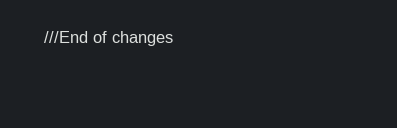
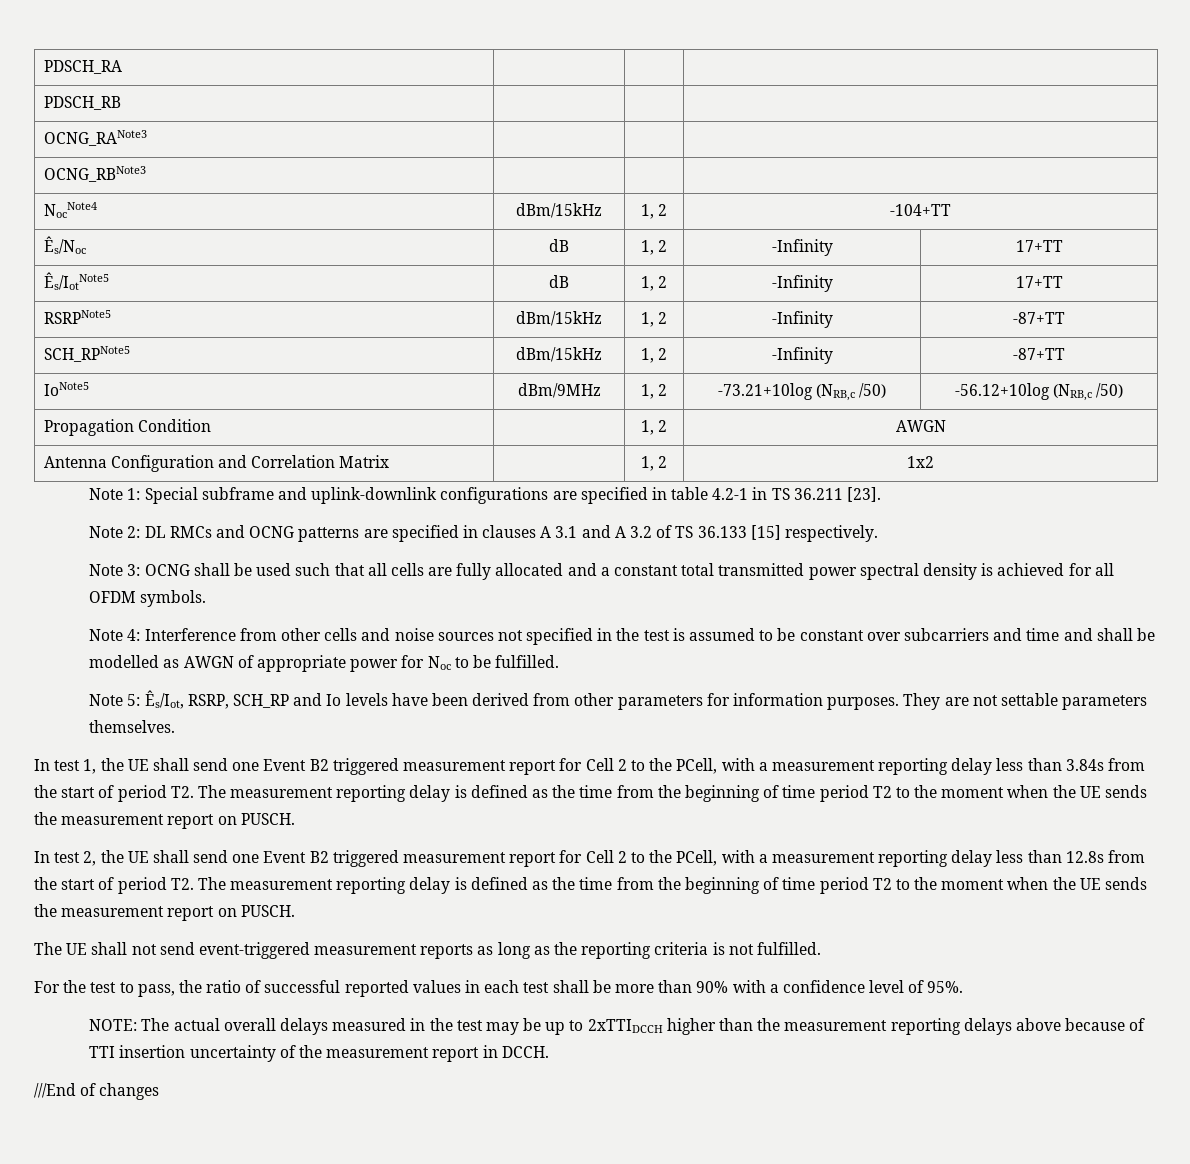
+ PDSCH_RA | | |
+ PDSCH_RB | | |
+ OCNG_RANote3 | | |
+ OCNG_RBNote3 | | |
+ NocNote4 | dBm/15kHz | 1, 2 | -104+TT
+ Ês/Noc | dB | 1, 2 | -Infinity | 17+TT
+ Ês/IotNote5 | dB | 1, 2 | -Infinity | 17+TT
+ RSRPNote5 | dBm/15kHz | 1, 2 | -Infinity | -87+TT
+ SCH_RPNote5 | dBm/15kHz | 1, 2 | -Infinity | -87+TT
+ IoNote5 | dBm/9MHz | 1, 2 | -73.21+10log (NRB,c /50) | -56.12+10log (NRB,c /50)
+ Propagation Condition | | 1, 2 | AWGN
+ Antenna Configuration and Correlation Matrix | | 1, 2 | 1x2
+ Note 1: Special subframe and uplink-downlink configurations are specified in table 4.2-1 in TS 36.211 [23].
+ Note 2: DL RMCs and OCNG patterns are specified in clauses A 3.1 and A 3.2 of TS 36.133 [15] respectively.
+ Note 3: OCNG shall be used such that all cells are fully allocated and a constant total transmitted power spectral density is achieved for all OFDM symbols.
+ Note 4: Interference from other cells and noise sources not specified in the test is assumed to be constant over subcarriers and time and shall be modelled as AWGN of appropriate power for Noc to be fulfilled.
+ Note 5: Ês/Iot, RSRP, SCH_RP and Io levels have been derived from other parameters for information purposes. They are not settable parameters themselves.
+ In test 1, the UE shall send one Event B2 triggered measurement report for Cell 2 to the PCell, with a measurement reporting delay less than 3.84s from the start of period T2. The measurement reporting delay is defined as the time from the beginning of time period T2 to the moment when the UE sends the measurement report on PUSCH.
+ In test 2, the UE shall send one Event B2 triggered measurement report for Cell 2 to the PCell, with a measurement reporting delay less than 12.8s from the start of period T2. The measurement reporting delay is defined as the time from the beginning of time period T2 to the moment when the UE sends the measurement report on PUSCH.
+ The UE shall not send event-triggered measurement reports as long as the reporting criteria is not fulfilled.
+ For the test to pass, the ratio of successful reported values in each test shall be more than 90% with a confidence level of 95%.
+ NOTE: The actual overall delays measured in the test may be up to 2xTTIDCCH higher than the measurement reporting delays above because of TTI insertion uncertainty of the measurement report in DCCH.

